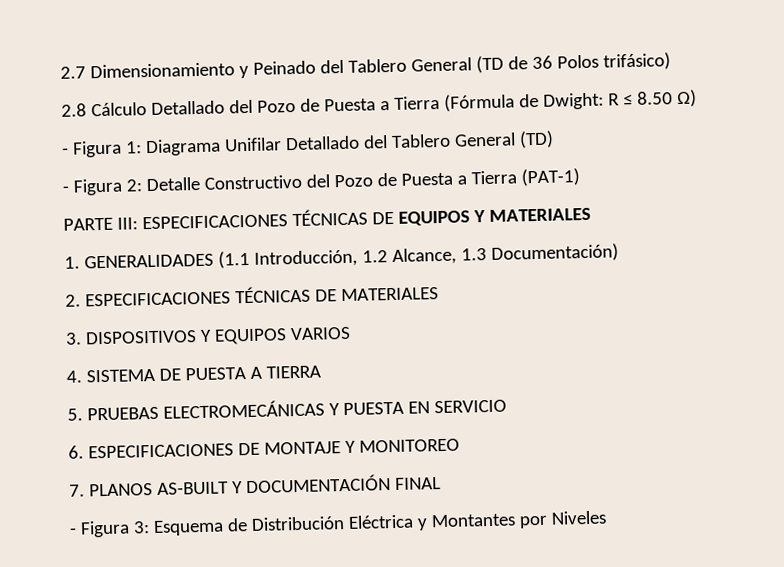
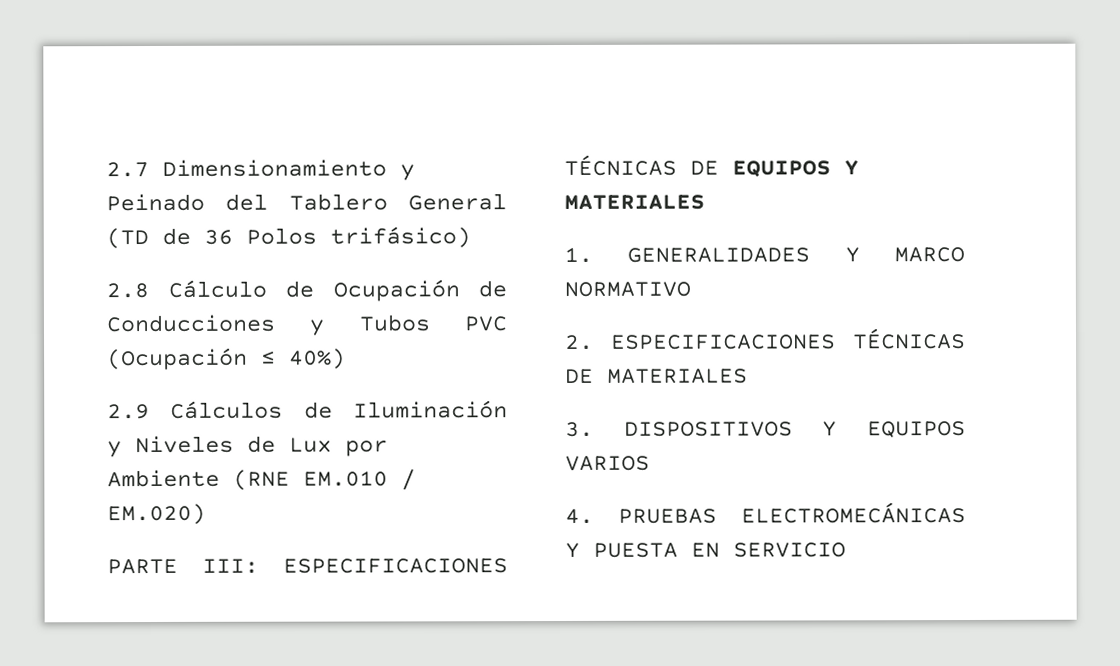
- 2.8 Cálculo Detallado del Pozo de Puesta a Tierra (Fórmula de Dwight: R ≤ 8.50 Ω)
- - Figura 1: Diagrama Unifilar Detallado del Tablero General (TD)
- - Figura 2: Detalle Constructivo del Pozo de Puesta a Tierra (PAT-1)
+ 2.8 Cálculo de Ocupación de Conducciones y Tubos PVC (Ocupación ≤ 40%)
+ 2.9 Cálculos de Iluminación y Niveles de Lux por Ambiente (RNE EM.010 / EM.020)
- 1. GENERALIDADES (1.1 Introducción, 1.2 Alcance, 1.3 Documentación)
+ 1. GENERALIDADES Y MARCO NORMATIVO
- 4. SISTEMA DE PUESTA A TIERRA
- 5. PRUEBAS ELECTROMECÁNICAS Y PUESTA EN SERVICIO
+ 4. PRUEBAS ELECTROMECÁNICAS Y PUESTA EN SERVICIO
- 6. ESPECIFICACIONES DE MONTAJE Y MONITOREO
- 7. PLANOS AS-BUILT Y DOCUMENTACIÓN FINAL
- - Figura 3: Esquema de Distribución Eléctrica y Montantes por Niveles

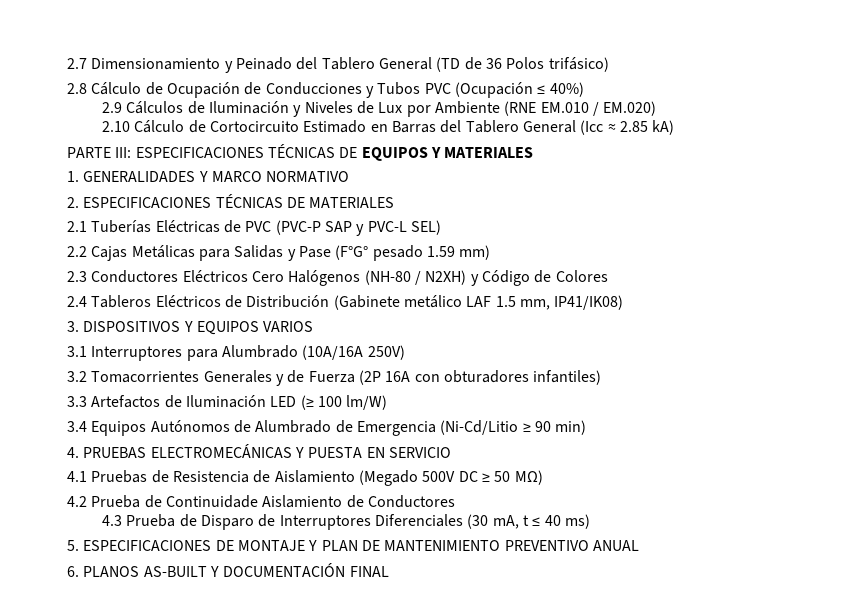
+ 2.10 Cálculo de Cortocircuito Estimado en Barras del Tablero General (Icc ≈ 2.85 kA)
+ 2.1 Tuberías Eléctricas de PVC (PVC-P SAP y PVC-L SEL)
+ 2.2 Cajas Metálicas para Salidas y Pase (F°G° pesado 1.59 mm)
+ 2.3 Conductores Eléctricos Cero Halógenos (NH-80 / N2XH) y Código de Colores
+ 2.4 Tableros Eléctricos de Distribución (Gabinete metálico LAF 1.5 mm, IP41/IK08)
+ 3.1 Interruptores para Alumbrado (10A/16A 250V)
+ 3.2 Tomacorrientes Generales y de Fuerza (2P 16A con obturadores infantiles)
+ 3.3 Artefactos de Iluminación LED (≥ 100 lm/W)
+ 3.4 Equipos Autónomos de Alumbrado de Emergencia (Ni-Cd/Litio ≥ 90 min)
+ 4.1 Pruebas de Resistencia de Aislamiento (Megado 500V DC ≥ 50 MΩ)
+ 4.2 Prueba de Continuidade Aislamiento de Conductores
+ 4.3 Prueba de Disparo de Interruptores Diferenciales (30 mA, t ≤ 40 ms)
+ 5. ESPECIFICACIONES DE MONTAJE Y PLAN DE MANTENIMIENTO PREVENTIVO ANUAL
+ 6. PLANOS AS-BUILT Y DOCUMENTACIÓN FINAL

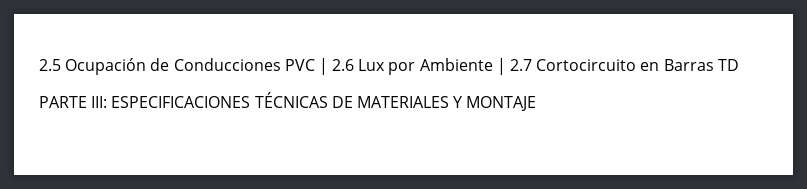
- 2.7 Dimensionamiento y Peinado del Tablero General (TD de 36 Polos trifásico)
- 2.8 Cálculo de Ocupación de Conducciones y Tubos PVC (Ocupación ≤ 40%)
- 2.9 Cálculos de Iluminación y Niveles de Lux por Ambiente (RNE EM.010 / EM.020)
- 2.10 Cálculo de Cortocircuito Estimado en Barras del Tablero General (Icc ≈ 2.85 kA)
+ 2.5 Ocupación de Conducciones PVC | 2.6 Lux por Ambiente | 2.7 Cortocircuito en Barras TD
- PARTE III: ESPECIFICACIONES TÉCNICAS DE EQUIPOS Y MATERIALES
- 1. GENERALIDADES Y MARCO NORMATIVO
- 2. ESPECIFICACIONES TÉCNICAS DE MATERIALES
- 2.1 Tuberías Eléctricas de PVC (PVC-P SAP y PVC-L SEL)
- 2.2 Cajas Metálicas para Salidas y Pase (F°G° pesado 1.59 mm)
- 2.3 Conductores Eléctricos Cero Halógenos (NH-80 / N2XH) y Código de Colores
- 2.4 Tableros Eléctricos de Distribución (Gabinete metálico LAF 1.5 mm, IP41/IK08)
- 3. DISPOSITIVOS Y EQUIPOS VARIOS
- 3.1 Interruptores para Alumbrado (10A/16A 250V)
- 3.2 Tomacorrientes Generales y de Fuerza (2P 16A con obturadores infantiles)
- 3.3 Artefactos de Iluminación LED (≥ 100 lm/W)
- 3.4 Equipos Autónomos de Alumbrado de Emergencia (Ni-Cd/Litio ≥ 90 min)
- 4. PRUEBAS ELECTROMECÁNICAS Y PUESTA EN SERVICIO
- 4.1 Pruebas de Resistencia de Aislamiento (Megado 500V DC ≥ 50 MΩ)
- 4.2 Prueba de Continuidade Aislamiento de Conductores
- 4.3 Prueba de Disparo de Interruptores Diferenciales (30 mA, t ≤ 40 ms)
- 5. ESPECIFICACIONES DE MONTAJE Y PLAN DE MANTENIMIENTO PREVENTIVO ANUAL
- 6. PLANOS AS-BUILT Y DOCUMENTACIÓN FINAL
+ PARTE III: ESPECIFICACIONES TÉCNICAS DE MATERIALES Y MONTAJE

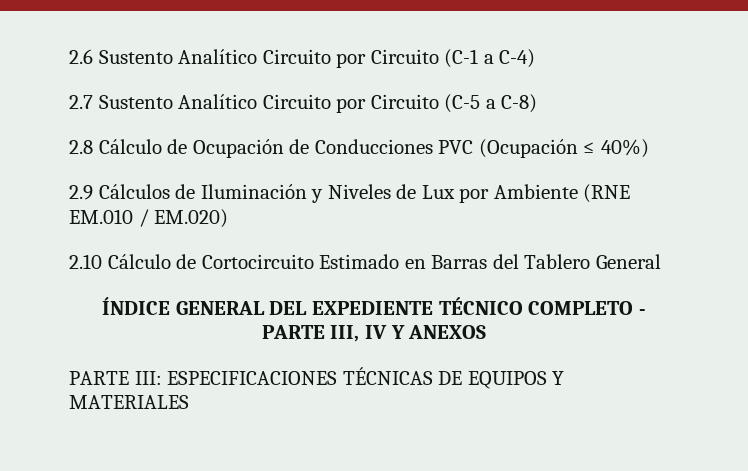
- 2.5 Ocupación de Conducciones PVC | 2.6 Lux por Ambiente | 2.7 Cortocircuito en Barras TD
+ 2.6 Sustento Analítico Circuito por Circuito (C-1 a C-4)
+ 2.7 Sustento Analítico Circuito por Circuito (C-5 a C-8)
+ 2.8 Cálculo de Ocupación de Conducciones PVC (Ocupación ≤ 40%)
+ 2.9 Cálculos de Iluminación y Niveles de Lux por Ambiente (RNE EM.010 / EM.020)
+ 2.10 Cálculo de Cortocircuito Estimado en Barras del Tablero General
+ ÍNDICE GENERAL DEL EXPEDIENTE TÉCNICO COMPLETO - PARTE III, IV Y ANEXOS
- PARTE III: ESPECIFICACIONES TÉCNICAS DE MATERIALES Y MONTAJE
+ PARTE III: ESPECIFICACIONES TÉCNICAS DE EQUIPOS Y MATERIALES

